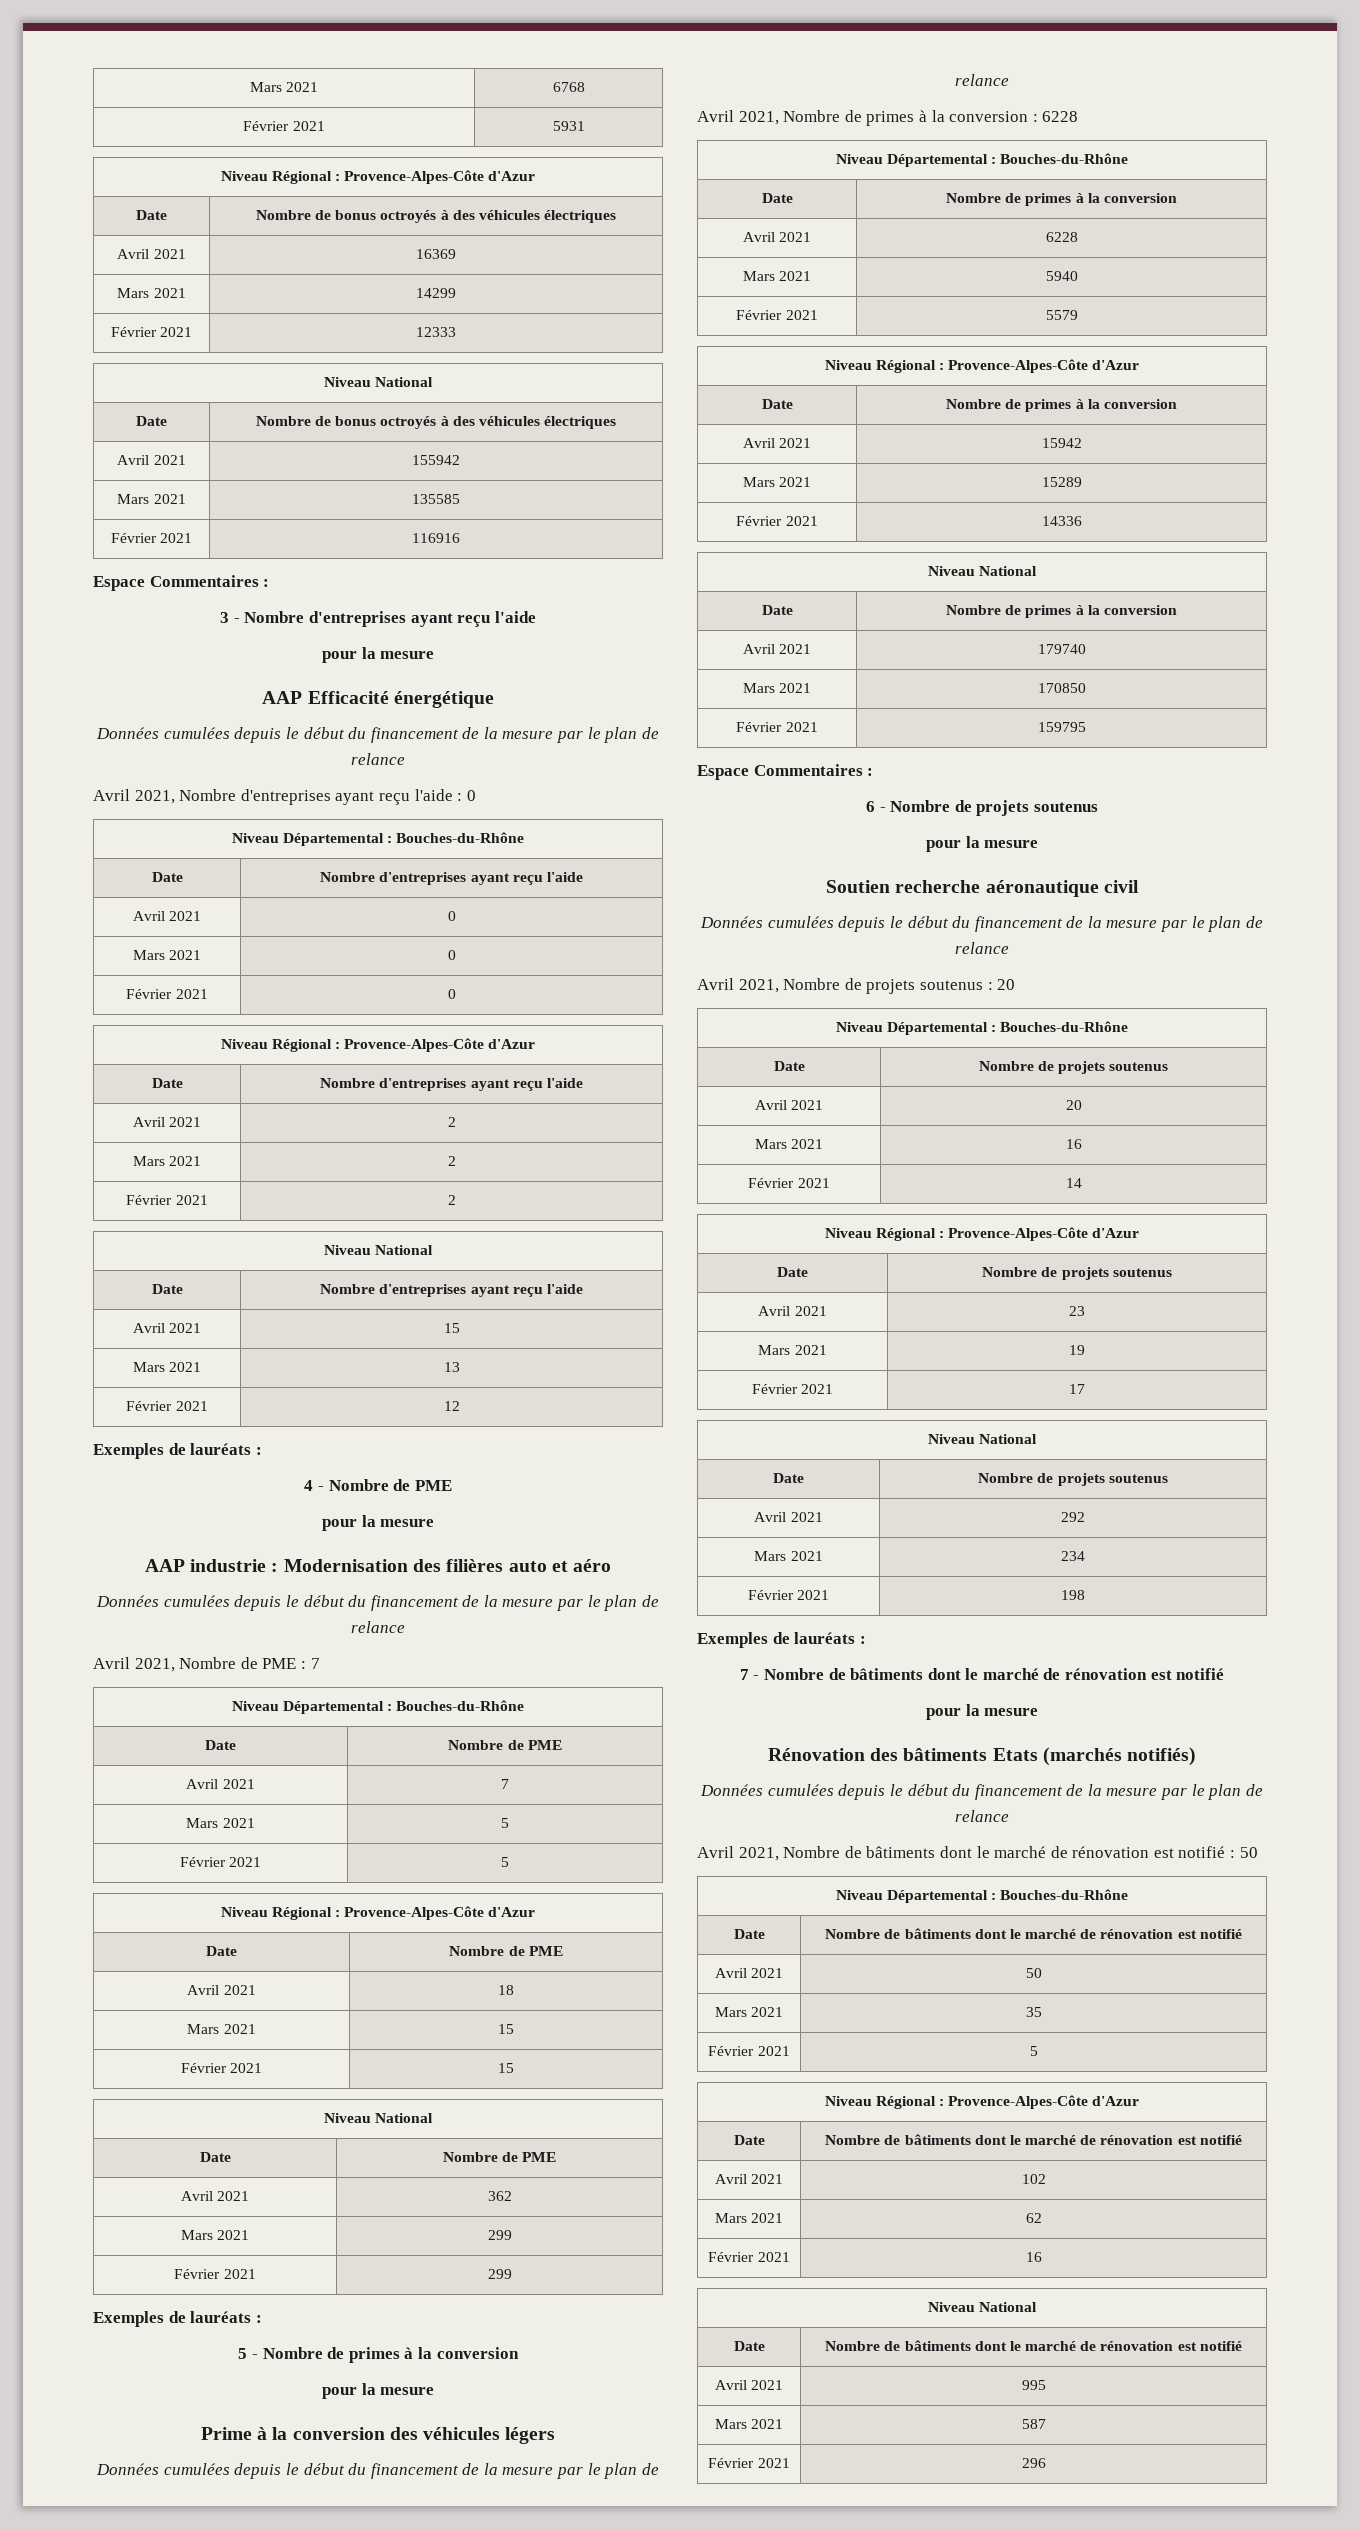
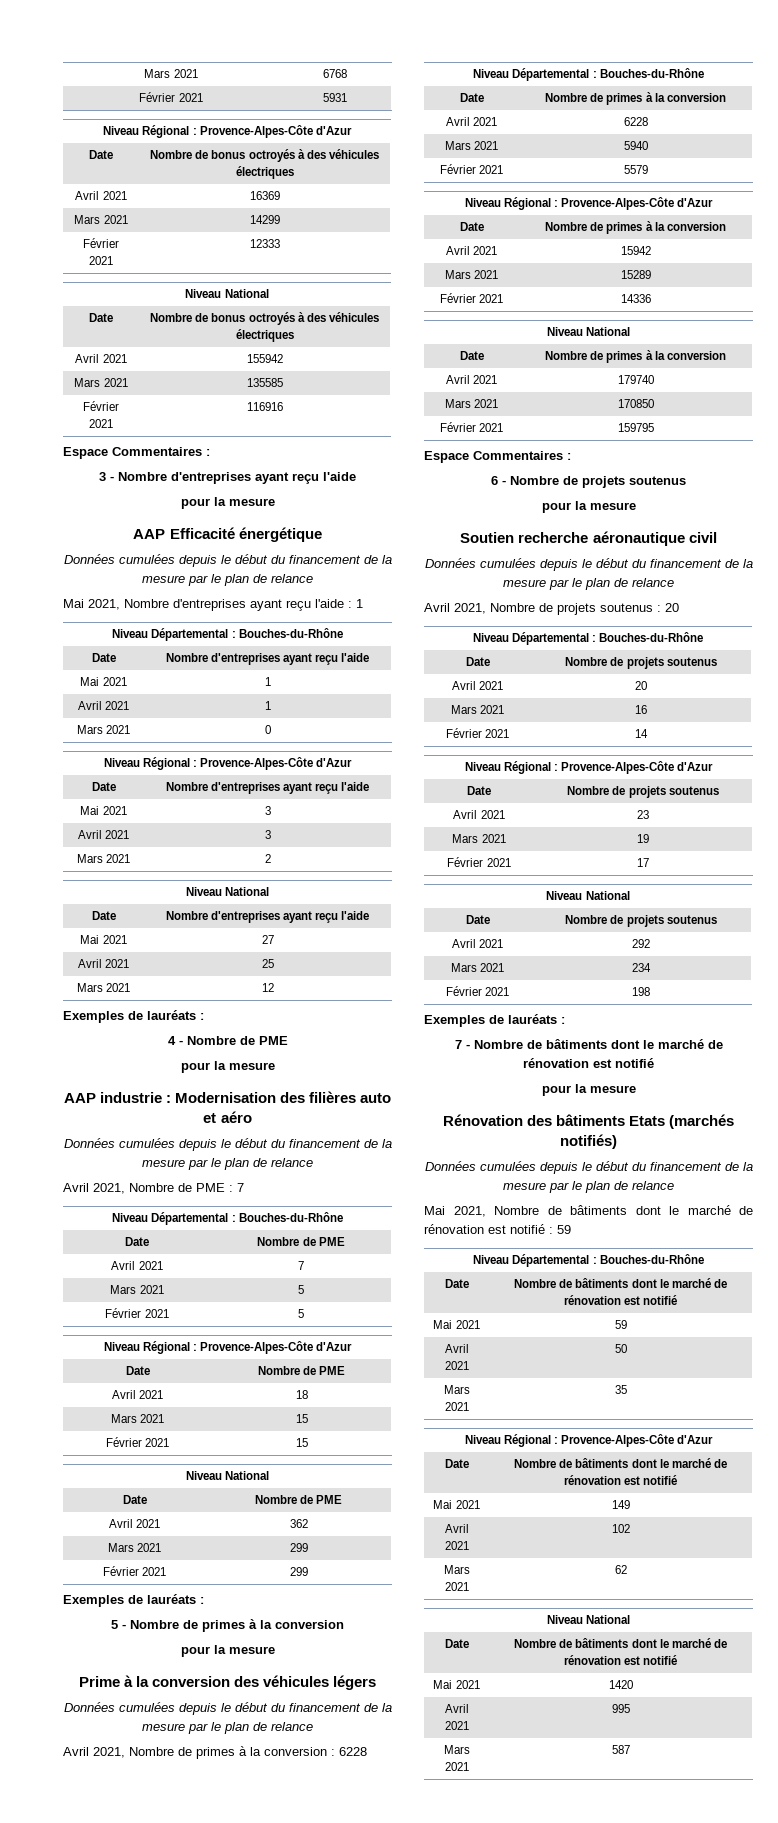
- Avril 2021, Nombre d'entreprises ayant reçu l'aide : 0
+ Mai 2021, Nombre d'entreprises ayant reçu l'aide : 1
- Avril 2021 | 0
+ Mai 2021 | 1
+ Avril 2021 | 1
- Février 2021 | 0
- Avril 2021 | 2
+ Mai 2021 | 3
+ Avril 2021 | 3
- Février 2021 | 2
- Avril 2021 | 15
- Mars 2021 | 13
- Février 2021 | 12
+ Mai 2021 | 27
+ Avril 2021 | 25
+ Mars 2021 | 12
- Avril 2021, Nombre de bâtiments dont le marché de rénovation est notifié : 50
+ Mai 2021, Nombre de bâtiments dont le marché de rénovation est notifié : 59
+ Mai 2021 | 59
  Mars 2021 | 35
- Février 2021 | 5
+ Mai 2021 | 149
- Février 2021 | 16
+ Mai 2021 | 1420
- Février 2021 | 296

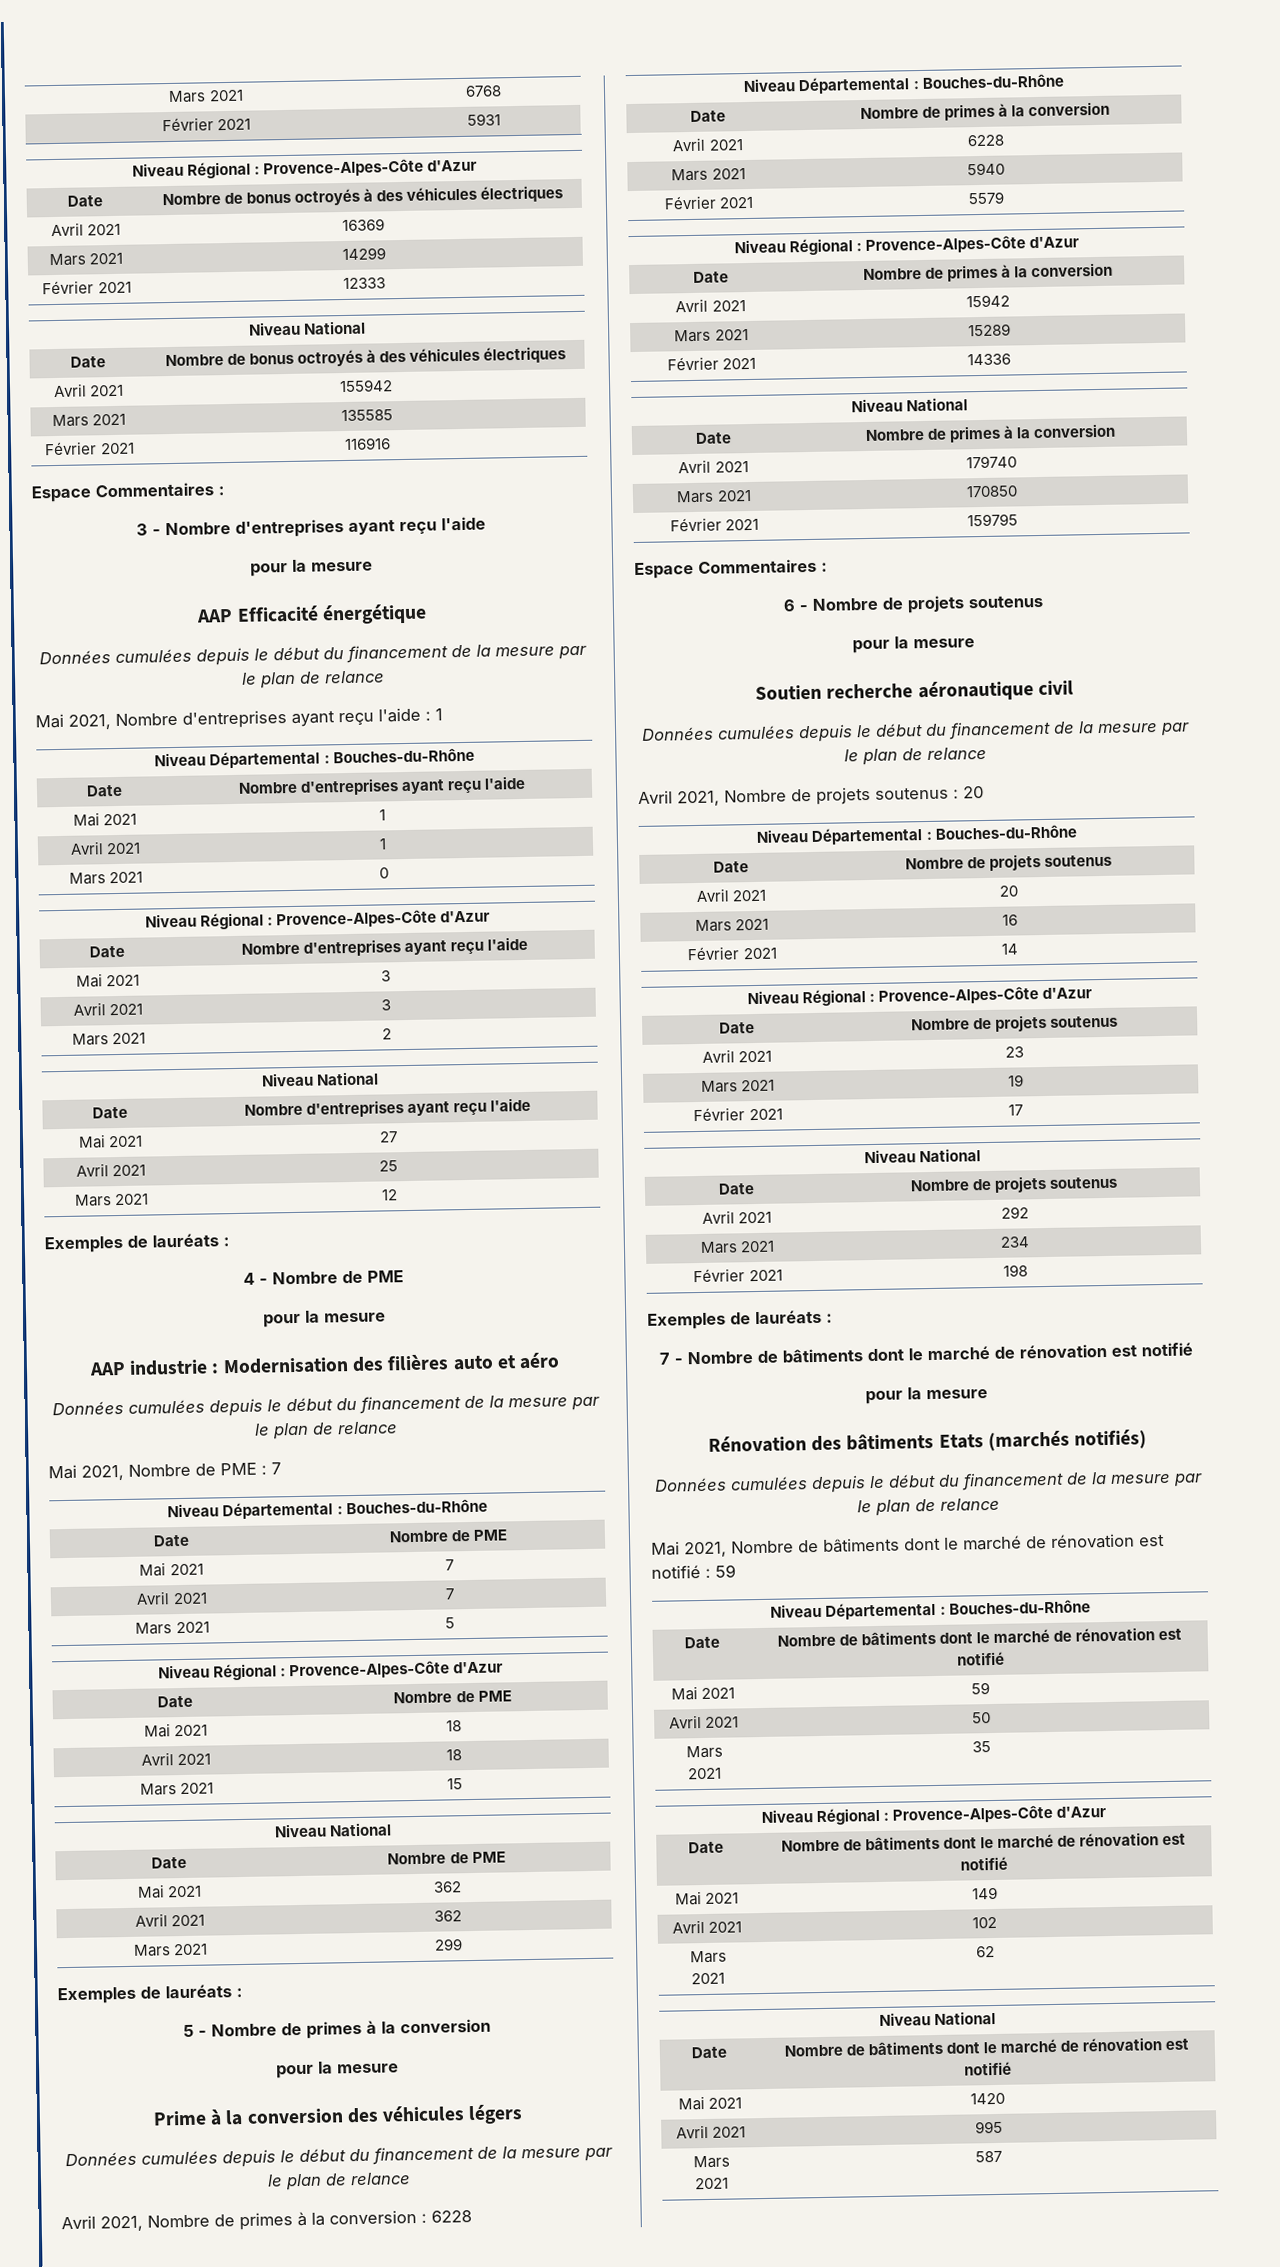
- Avril 2021, Nombre de PME : 7
+ Mai 2021, Nombre de PME : 7
+ Mai 2021 | 7
- Février 2021 | 5
+ Mai 2021 | 18
- Février 2021 | 15
+ Mai 2021 | 362
- Février 2021 | 299

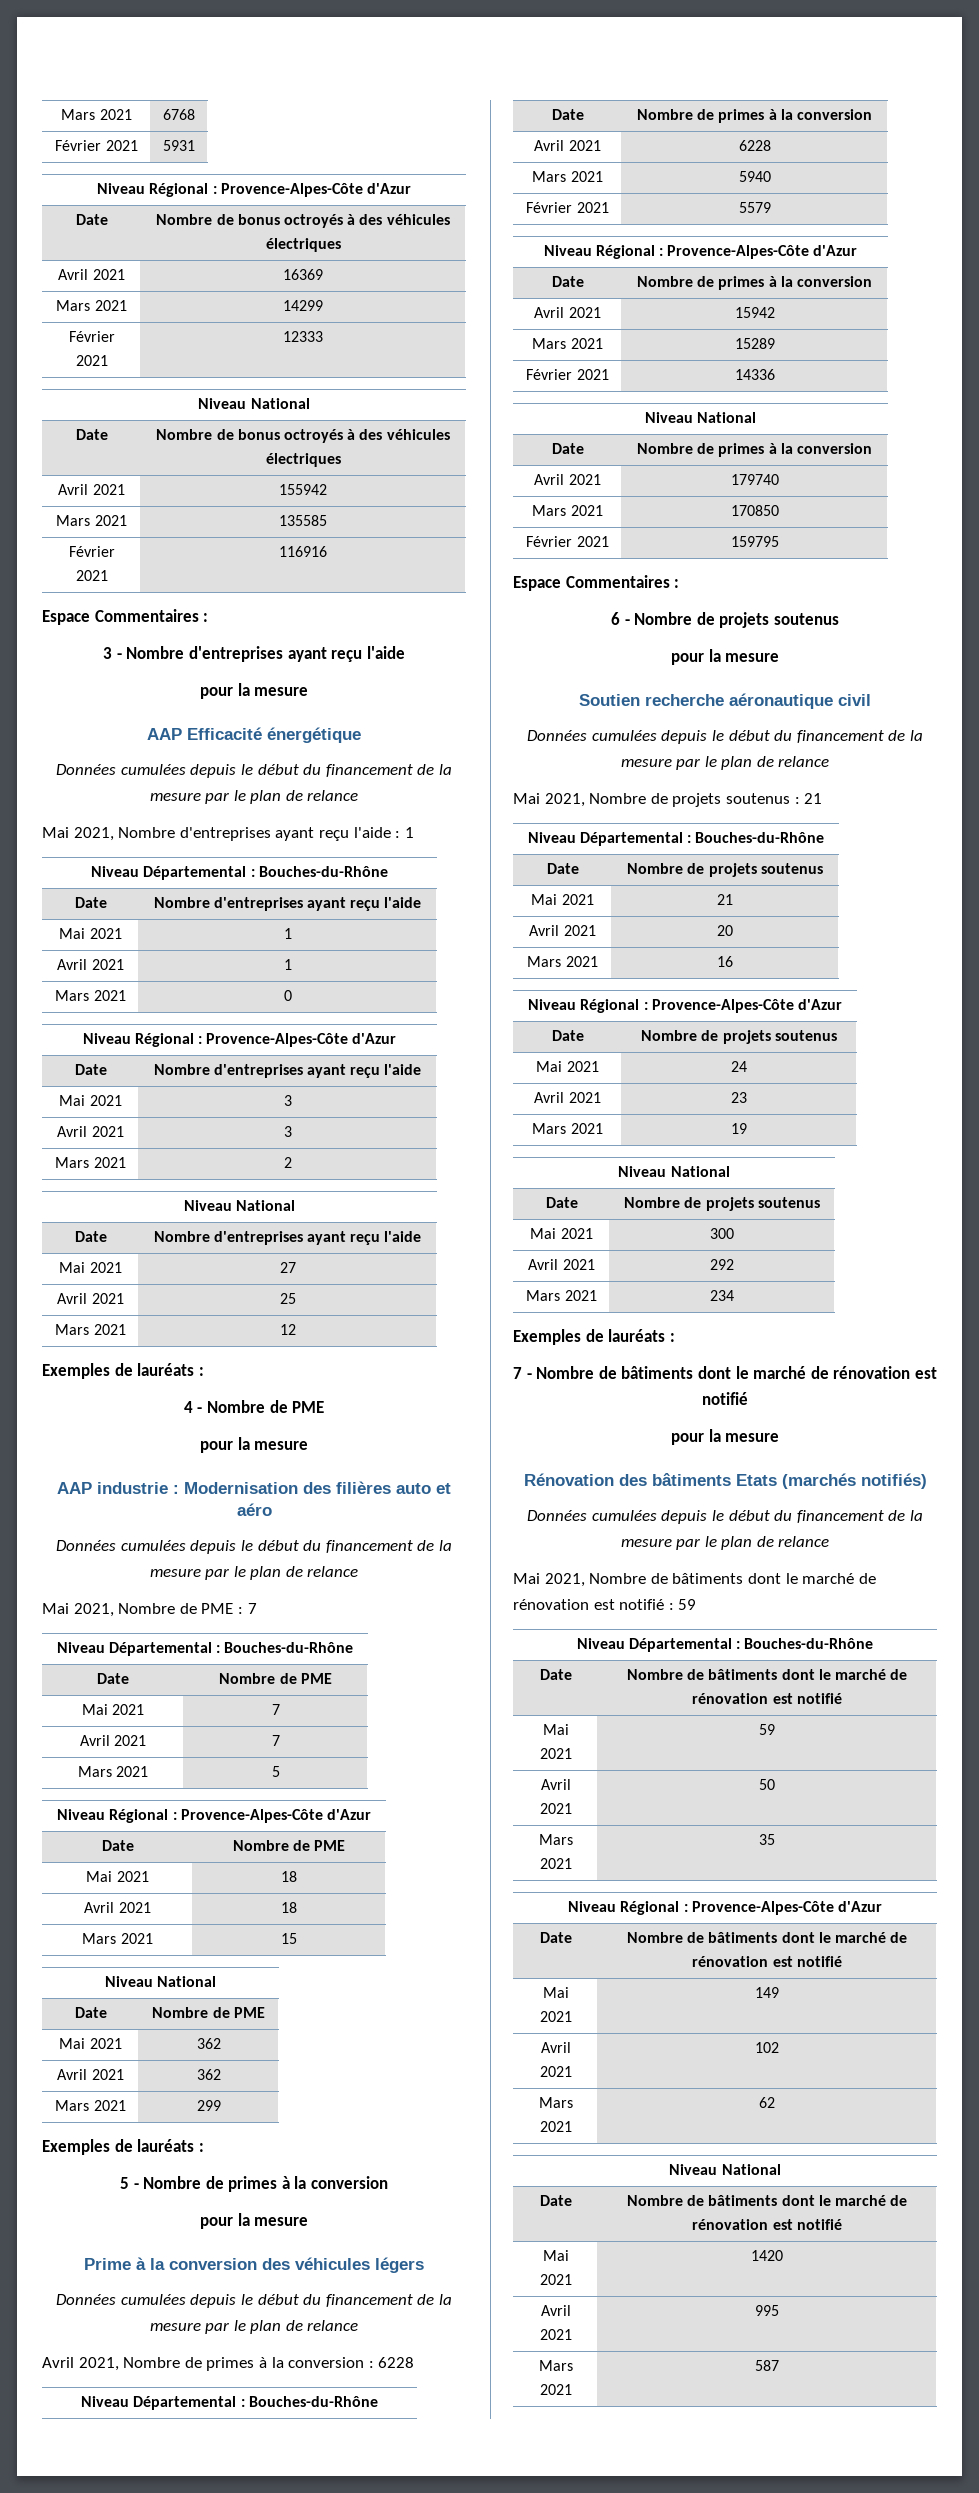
- Avril 2021, Nombre de projets soutenus : 20
+ Mai 2021, Nombre de projets soutenus : 21
+ Mai 2021 | 21
- Février 2021 | 14
+ Mai 2021 | 24
- Février 2021 | 17
+ Mai 2021 | 300
- Février 2021 | 198

